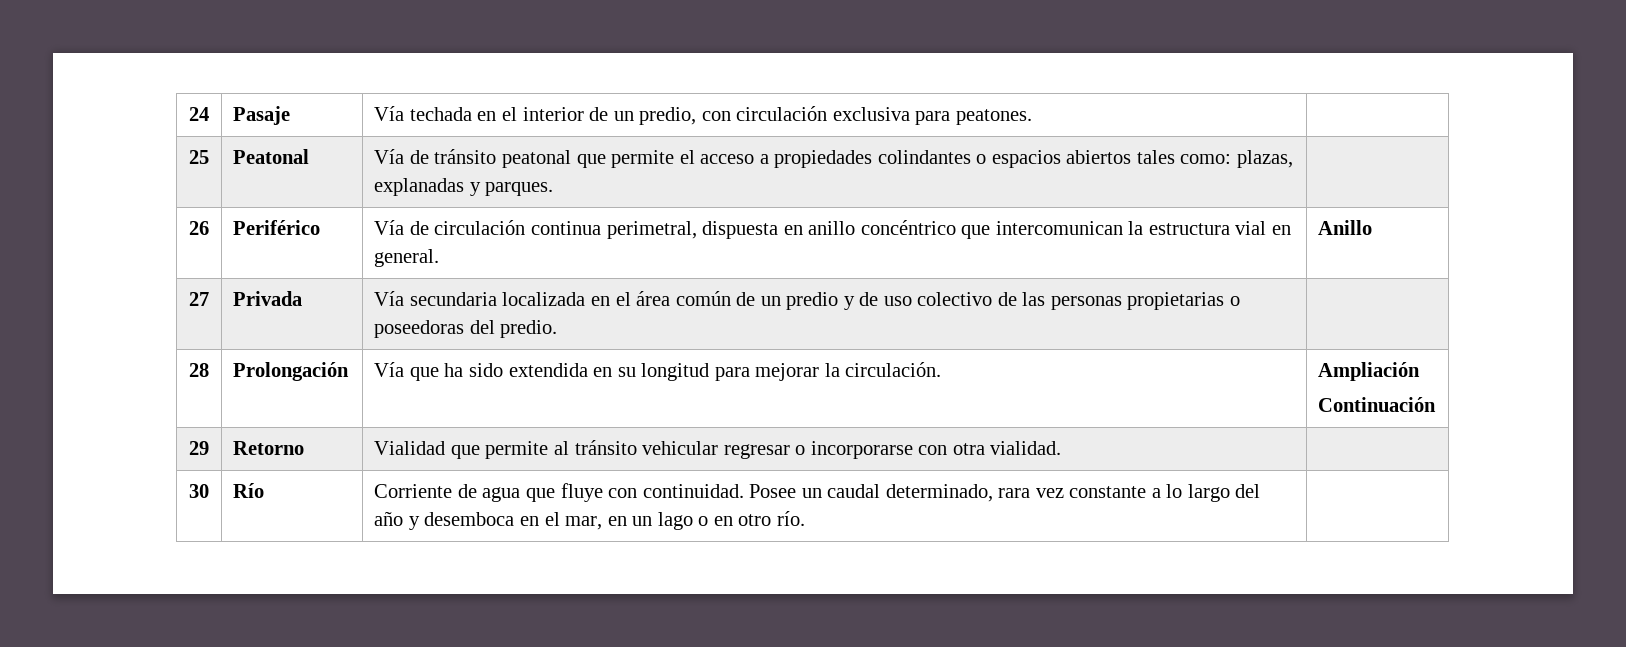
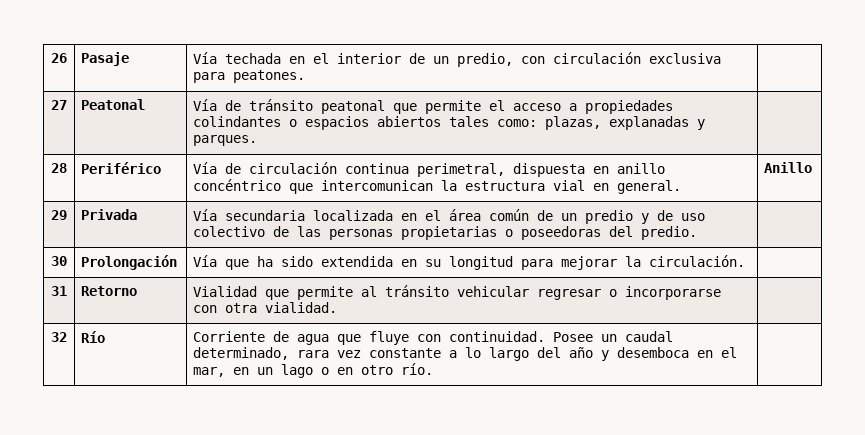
- 24 | Pasaje | Vía techada en el interior de un predio, con circulación exclusiva para peatones. |
+ 26 | Pasaje | Vía techada en el interior de un predio, con circulación exclusiva para peatones. |
- 25 | Peatonal | Vía de tránsito peatonal que permite el acceso a propiedades colindantes o espacios abiertos tales como: plazas, explanadas y parques. |
+ 27 | Peatonal | Vía de tránsito peatonal que permite el acceso a propiedades colindantes o espacios abiertos tales como: plazas, explanadas y parques. |
- 26 | Periférico | Vía de circulación continua perimetral, dispuesta en anillo concéntrico que intercomunican la estructura vial en general. | Anillo
+ 28 | Periférico | Vía de circulación continua perimetral, dispuesta en anillo concéntrico que intercomunican la estructura vial en general. | Anillo
- 27 | Privada | Vía secundaria localizada en el área común de un predio y de uso colectivo de las personas propietarias o poseedoras del predio. |
+ 29 | Privada | Vía secundaria localizada en el área común de un predio y de uso colectivo de las personas propietarias o poseedoras del predio. |
- 28 | Prolongación | Vía que ha sido extendida en su longitud para mejorar la circulación. | Ampliación
- Continuación
- 29 | Retorno | Vialidad que permite al tránsito vehicular regresar o incorporarse con otra vialidad. |
+ 30 | Prolongación | Vía que ha sido extendida en su longitud para mejorar la circulación. |
+ 31 | Retorno | Vialidad que permite al tránsito vehicular regresar o incorporarse con otra vialidad. |
- 30 | Río | Corriente de agua que fluye con continuidad. Posee un caudal determinado, rara vez constante a lo largo del año y desemboca en el mar, en un lago o en otro río. |
+ 32 | Río | Corriente de agua que fluye con continuidad. Posee un caudal determinado, rara vez constante a lo largo del año y desemboca en el mar, en un lago o en otro río. |

